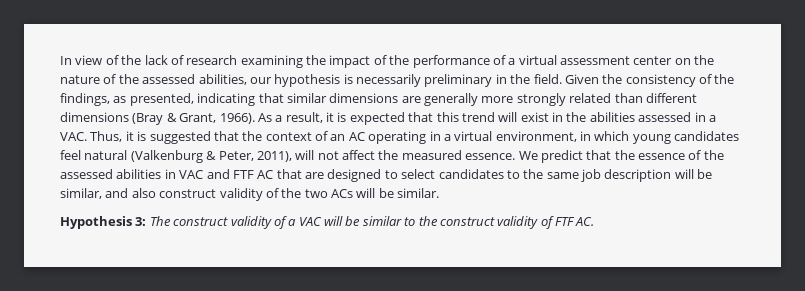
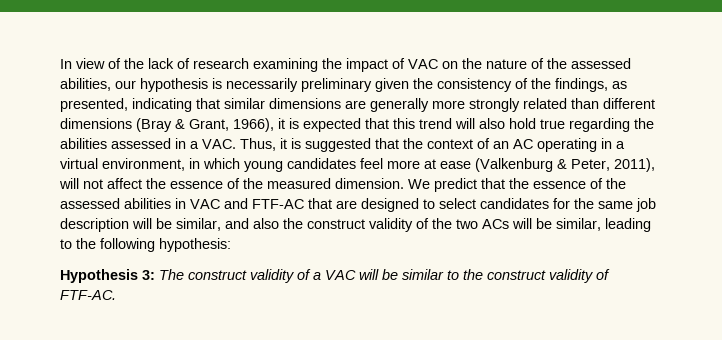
- In view of the lack of research examining the impact of the performance of a virtual assessment center on the nature of the assessed abilities, our hypothesis is necessarily preliminary in the field. Given the consistency of the findings, as presented, indicating that similar dimensions are generally more strongly related than different dimensions (Bray & Grant, 1966). As a result, it is expected that this trend will exist in the abilities assessed in a VAC. Thus, it is suggested that the context of an AC operating in a virtual environment, in which young candidates feel natural (Valkenburg & Peter, 2011), will not affect the measured essence.
+ In view of the lack of research examining the impact of VAC on the nature of the assessed abilities, our hypothesis is necessarily preliminary given the consistency of the findings, as presented, indicating that similar dimensions are generally more strongly related than different dimensions (Bray & Grant, 1966), it is expected that this trend will also hold true regarding the abilities assessed in a VAC. Thus, it is suggested that the context of an AC operating in a virtual environment, in which young candidates feel more at ease (Valkenburg & Peter, 2011), will not affect the essence of the measured dimension.
- We predict that the essence of the assessed abilities in VAC and FTF AC that are designed to select candidates to the same job description will be similar, and also construct validity of the two ACs will be similar.
+ We predict that the essence of the assessed abilities in VAC and FTF-AC that are designed to select candidates for the same job description will be similar, and also the construct validity of the two ACs will be similar, leading to the following hypothesis:
- Hypothesis 3: The construct validity of a VAC will be similar to the construct validity of FTF AC.
+ Hypothesis 3: The construct validity of a VAC will be similar to the construct validity of FTF-AC.

